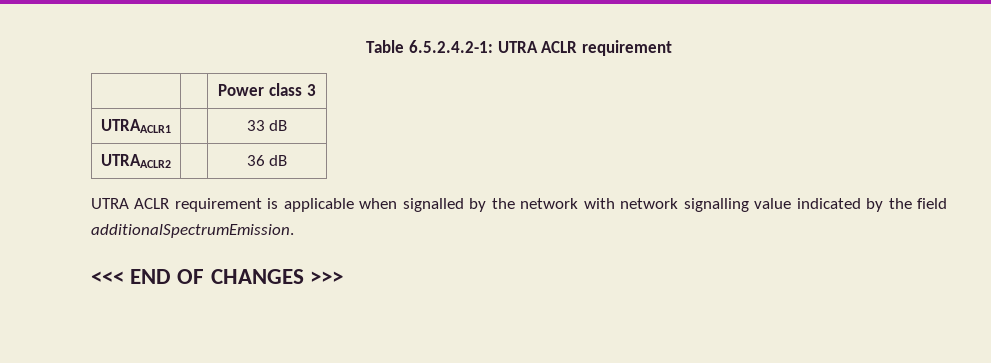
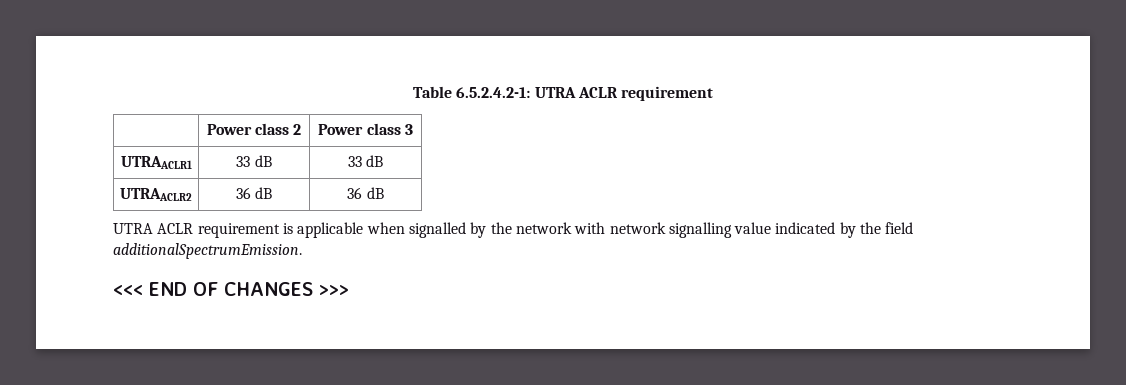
- | | Power class 3
+ | Power class 2 | Power class 3
- UTRAACLR1 | | 33 dB
+ UTRAACLR1 | 33 dB | 33 dB
- UTRAACLR2 | | 36 dB
+ UTRAACLR2 | 36 dB | 36 dB

